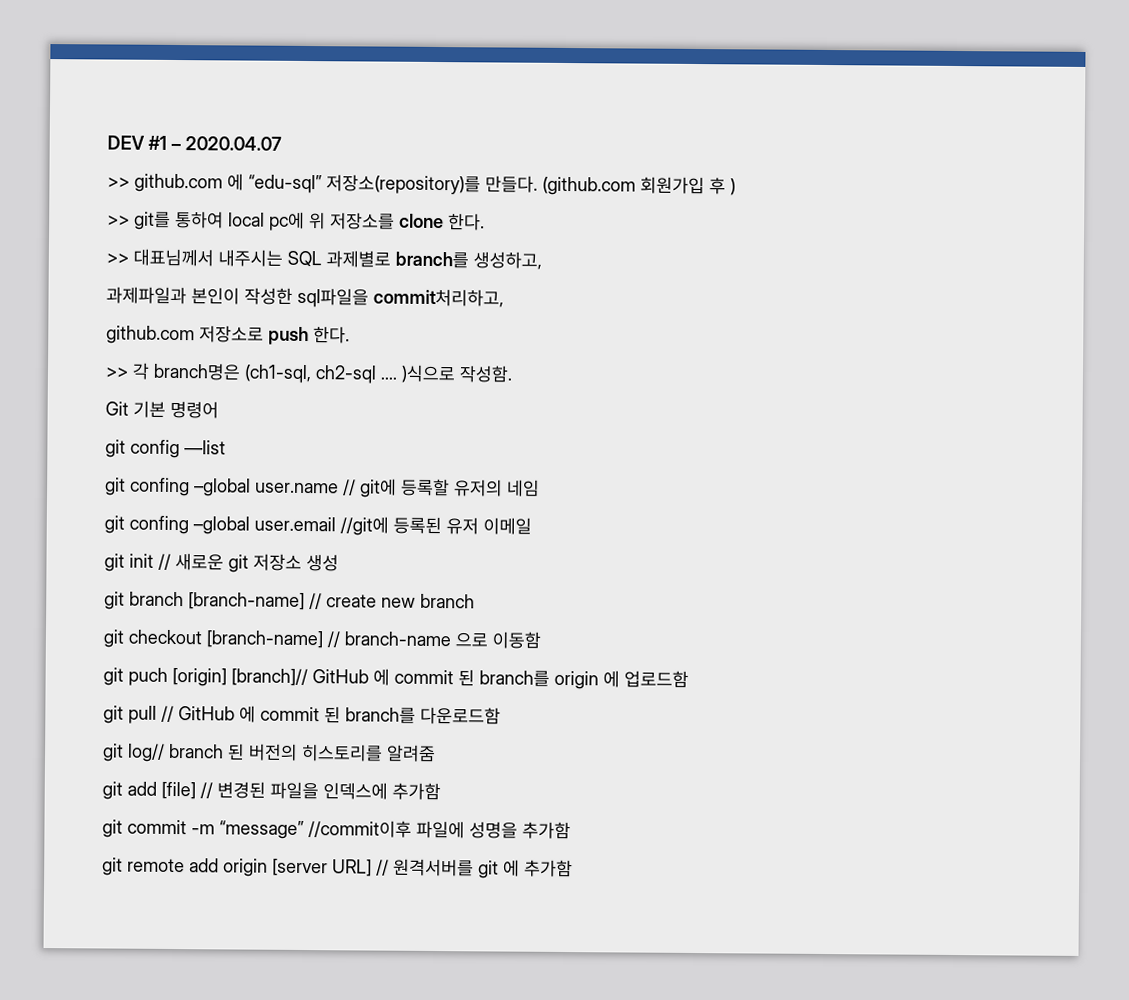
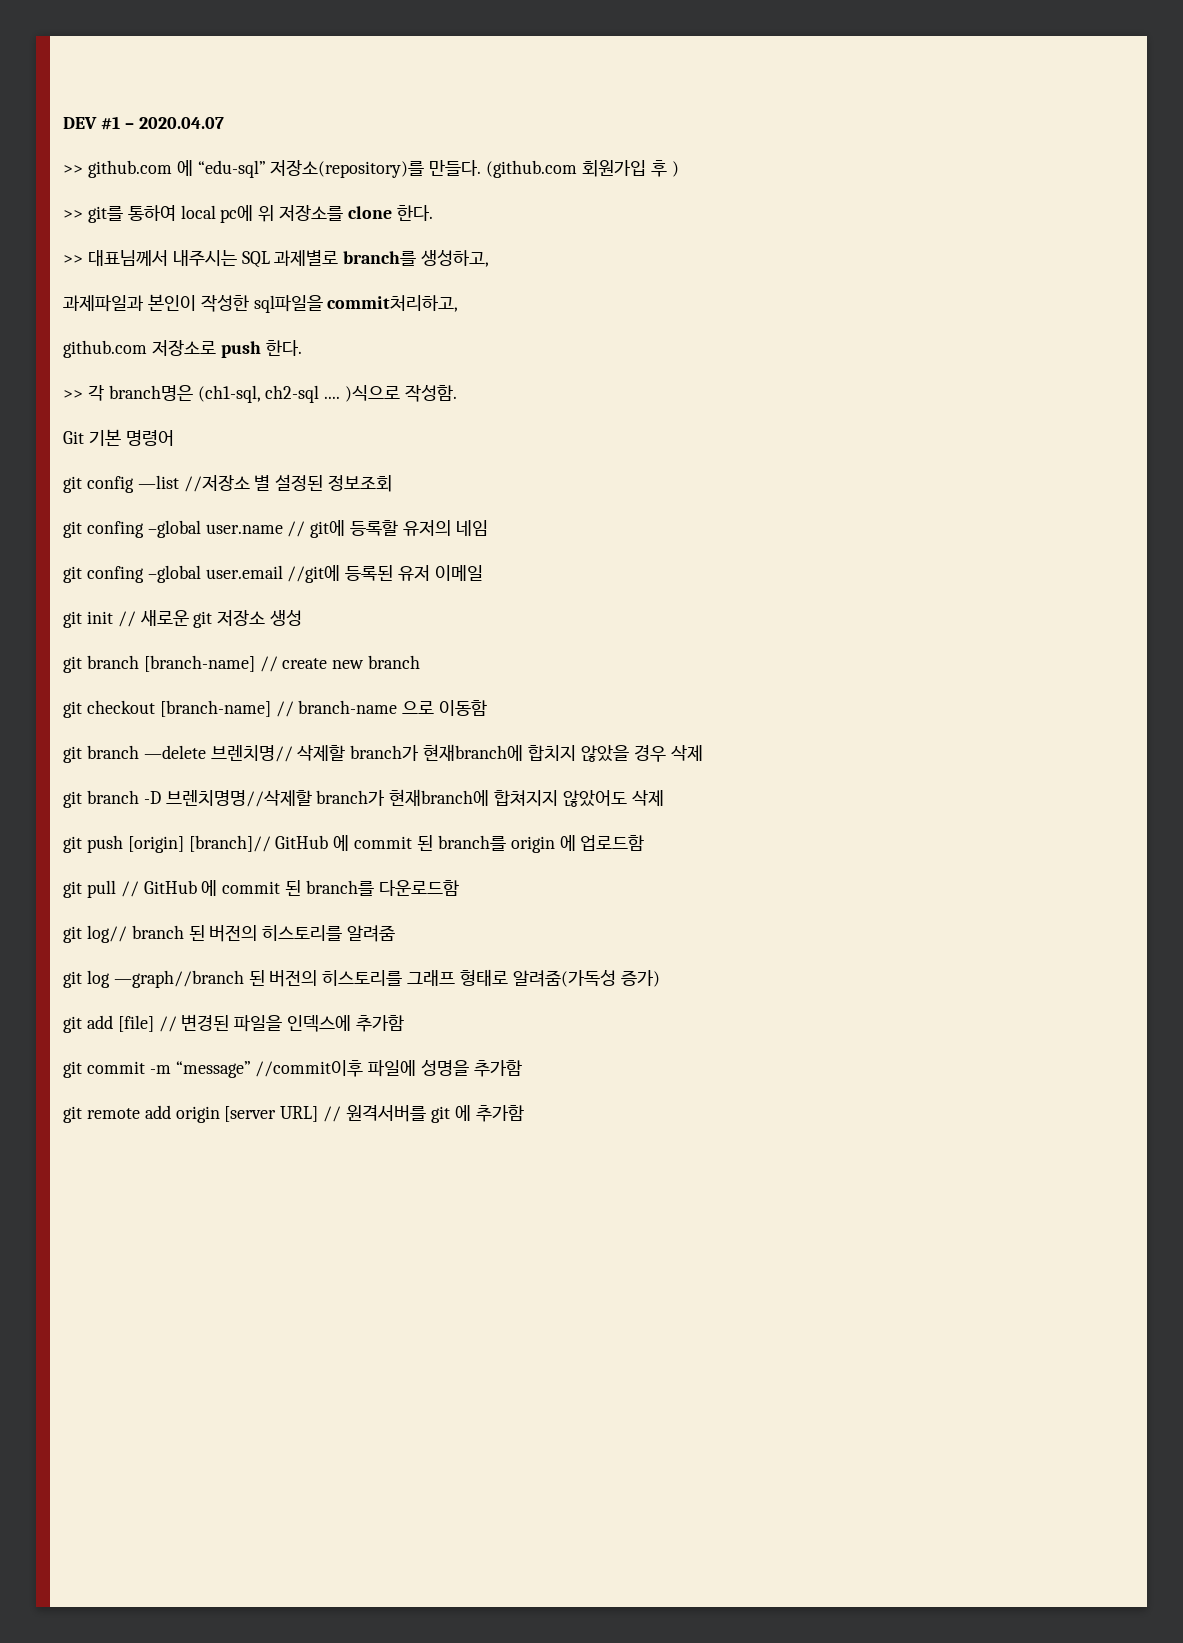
- git config —list
+ git config —list //저장소 별 설정된 정보조회
- git puch [origin] [branch]// GitHub 에 commit 된 branch를 origin 에 업로드함
+ git branch —delete 브렌치명// 삭제할 branch가 현재branch에 합치지 않았을 경우 삭제
+ git branch -D 브렌치명명//삭제할 branch가 현재branch에 합쳐지지 않았어도 삭제
+ git push [origin] [branch]// GitHub 에 commit 된 branch를 origin 에 업로드함
+ git log —graph//branch 된 버전의 히스토리를 그래프 형태로 알려줌(가독성 증가)

